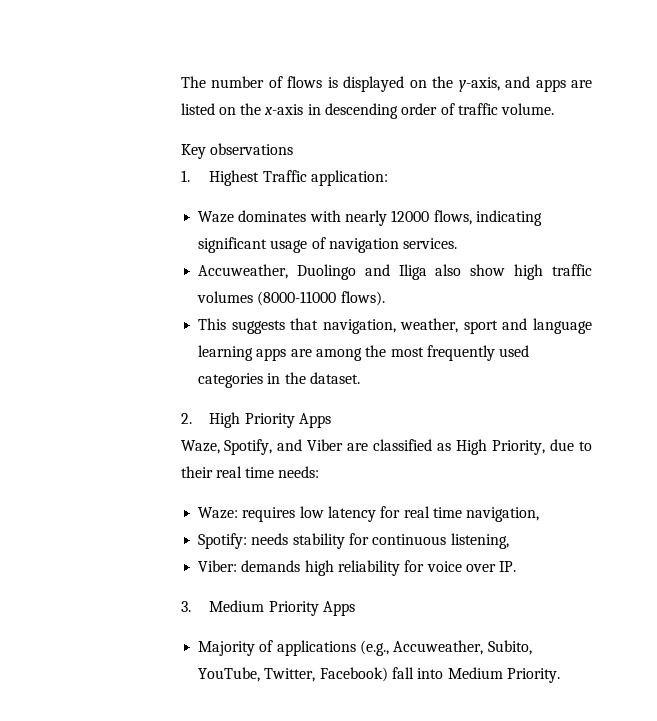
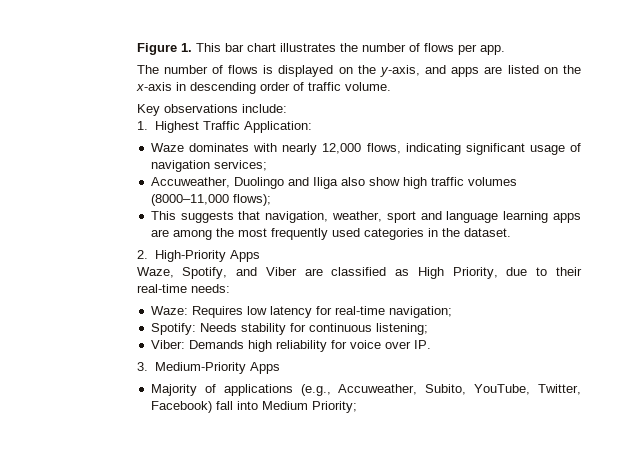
+ Figure 1. This bar chart illustrates the number of flows per app.
- Key observations
+ Key observations include:
- 1. Highest Traffic application:
+ 1. Highest Traffic Application:
- Waze dominates with nearly 12000 flows, indicating significant usage of navigation services.
+ Waze dominates with nearly 12,000 flows, indicating significant usage of navigation services;
- Accuweather, Duolingo and Iliga also show high traffic volumes (8000-11000 flows).
+ Accuweather, Duolingo and Iliga also show high traffic volumes (8000–11,000 flows);
- 2. High Priority Apps
+ 2. High-Priority Apps
- Waze, Spotify, and Viber are classified as High Priority, due to their real time needs:
+ Waze, Spotify, and Viber are classified as High Priority, due to their real-time needs:
- Waze: requires low latency for real time navigation,
+ Waze: Requires low latency for real-time navigation;
- Spotify: needs stability for continuous listening,
+ Spotify: Needs stability for continuous listening;
- Viber: demands high reliability for voice over IP.
+ Viber: Demands high reliability for voice over IP.
- 3. Medium Priority Apps
+ 3. Medium-Priority Apps
- Majority of applications (e.g., Accuweather, Subito, YouTube, Twitter, Facebook) fall into Medium Priority.
+ Majority of applications (e.g., Accuweather, Subito, YouTube, Twitter, Facebook) fall into Medium Priority;

